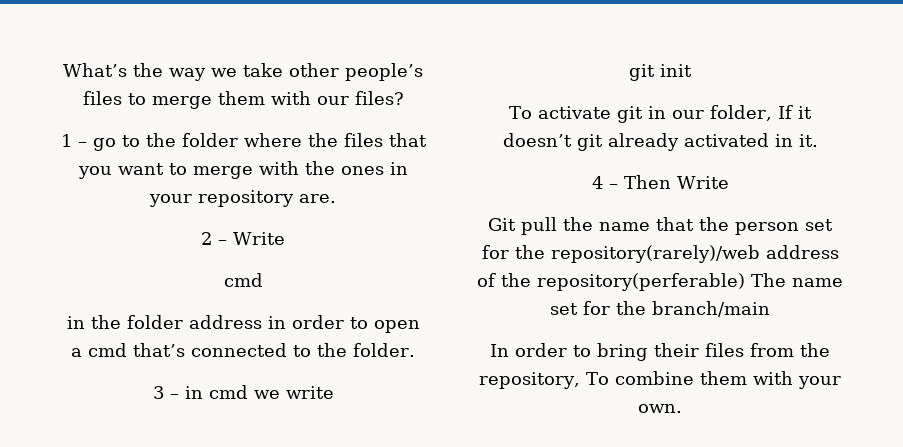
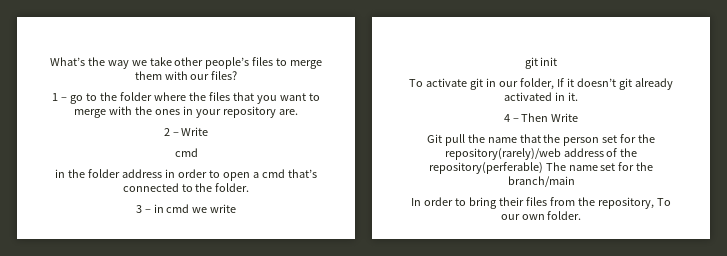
- In order to bring their files from the repository, To combine them with your own.
+ In order to bring their files from the repository, To our own folder.

